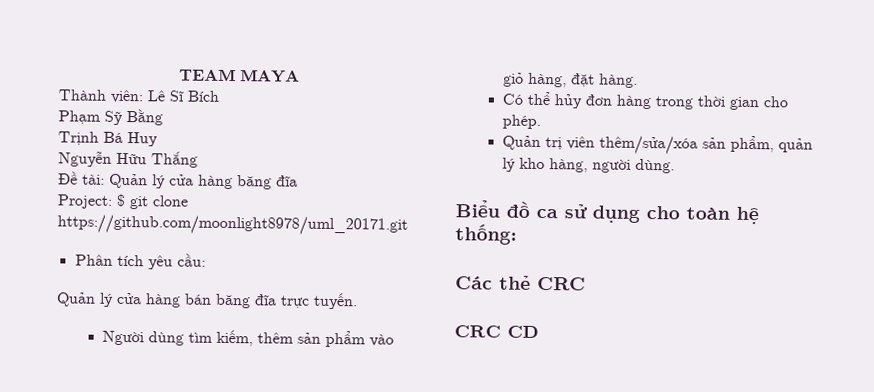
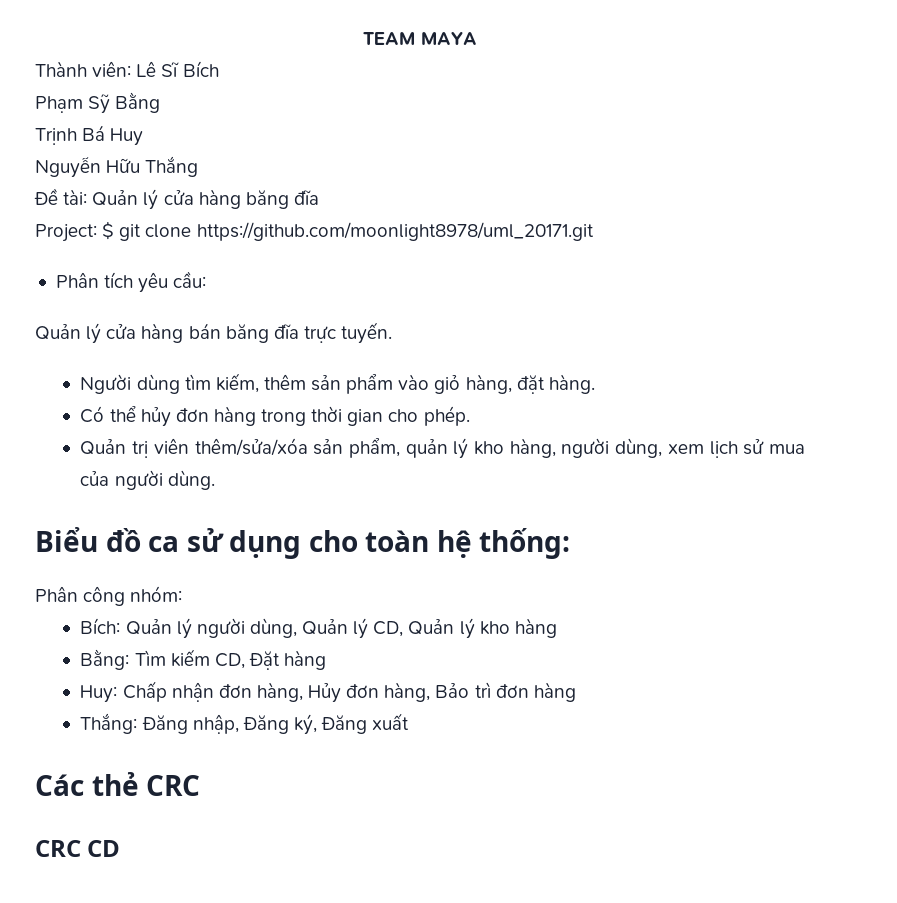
- Quản trị viên thêm/sửa/xóa sản phẩm, quản lý kho hàng, người dùng.
+ Quản trị viên thêm/sửa/xóa sản phẩm, quản lý kho hàng, người dùng, xem lịch sử mua của người dùng.
+ Phân công nhóm:
+ Bích: Quản lý người dùng, Quản lý CD, Quản lý kho hàng
+ Bằng: Tìm kiếm CD, Đặt hàng
+ Huy: Chấp nhận đơn hàng, Hủy đơn hàng, Bảo trì đơn hàng
+ Thắng: Đăng nhập, Đăng ký, Đăng xuất

